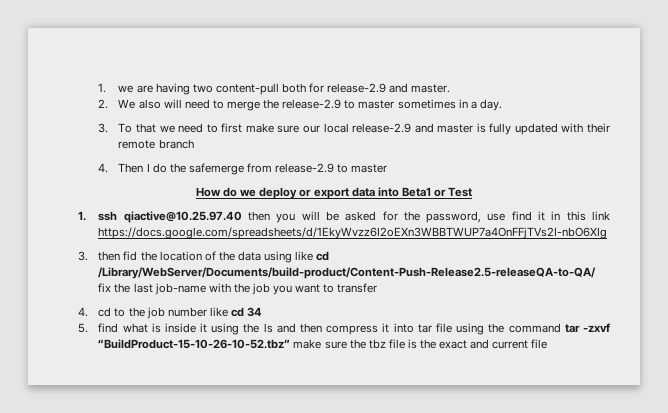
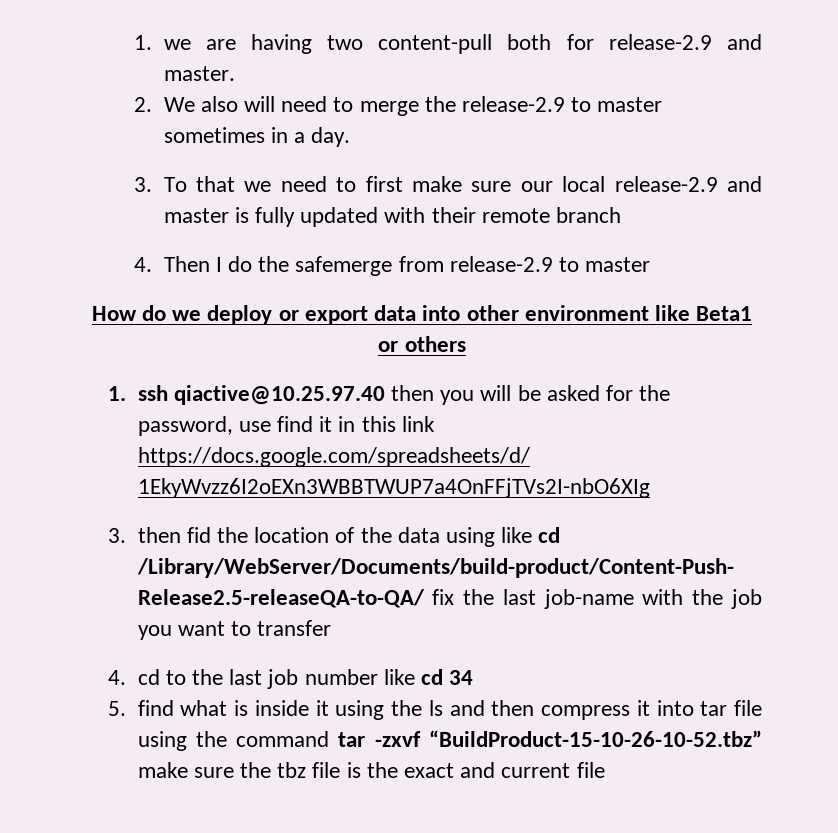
- How do we deploy or export data into Beta1 or Test
+ How do we deploy or export data into other environment like Beta1 or others
- 4. cd to the job number like cd 34
+ 4. cd to the last job number like cd 34

